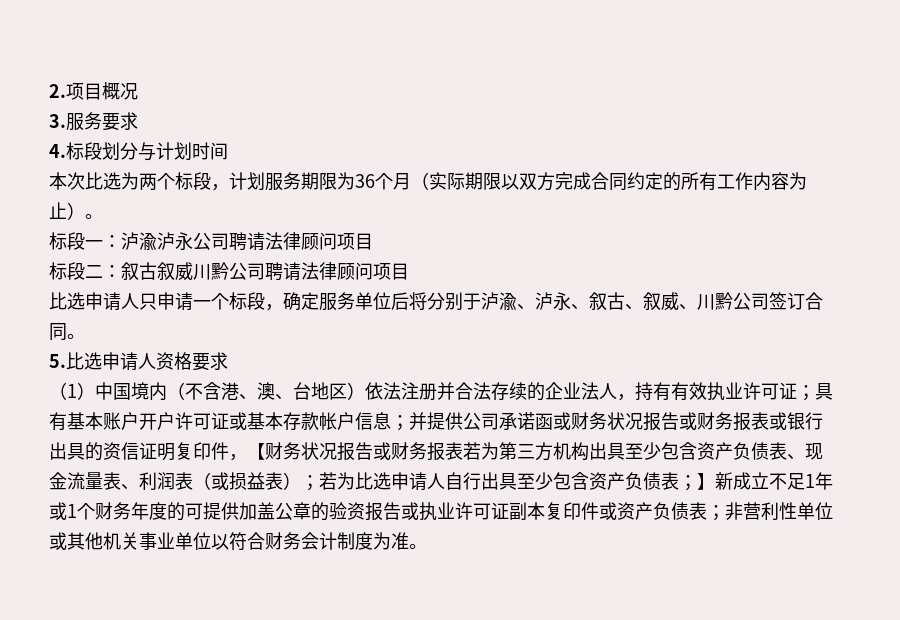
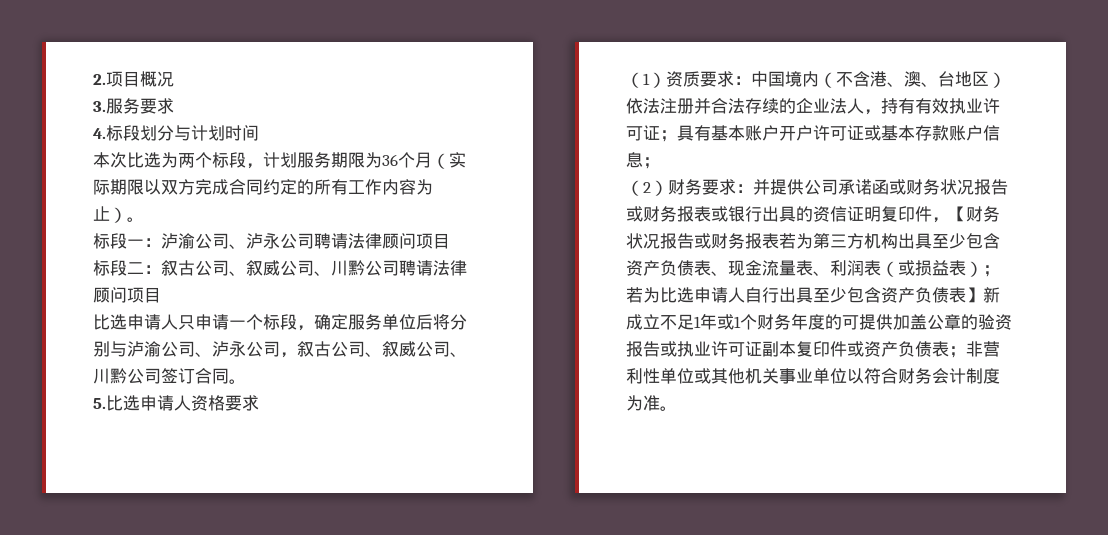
- 标段一：泸渝泸永公司聘请法律顾问项目
+ 标段一：泸渝公司、泸永公司聘请法律顾问项目
- 标段二：叙古叙威川黔公司聘请法律顾问项目
+ 标段二：叙古公司、叙威公司、川黔公司聘请法律顾问项目
- 比选申请人只申请一个标段，确定服务单位后将分别于泸渝、泸永、叙古、叙威、川黔公司签订合同。
+ 比选申请人只申请一个标段，确定服务单位后将分别与泸渝公司、泸永公司，叙古公司、叙威公司、川黔公司签订合同。
- （1）中国境内（不含港、澳、台地区）依法注册并合法存续的企业法人，持有有效执业许可证；
+ （1）资质要求：中国境内（不含港、澳、台地区）依法注册并合法存续的企业法人，持有有效执业许可证；
- 具有基本账户开户许可证或基本存款帐户信息；
+ 具有基本账户开户许可证或基本存款账户信息；
+ （2）财务要求：
- 若为比选申请人自行出具至少包含资产负债表；】新成立不足1年或1个财务年度的可提供加盖公章的验资报告或执业许可证副本复印件或资产负债表；
+ 若为比选申请人自行出具至少包含资产负债表】新成立不足1年或1个财务年度的可提供加盖公章的验资报告或执业许可证副本复印件或资产负债表；

